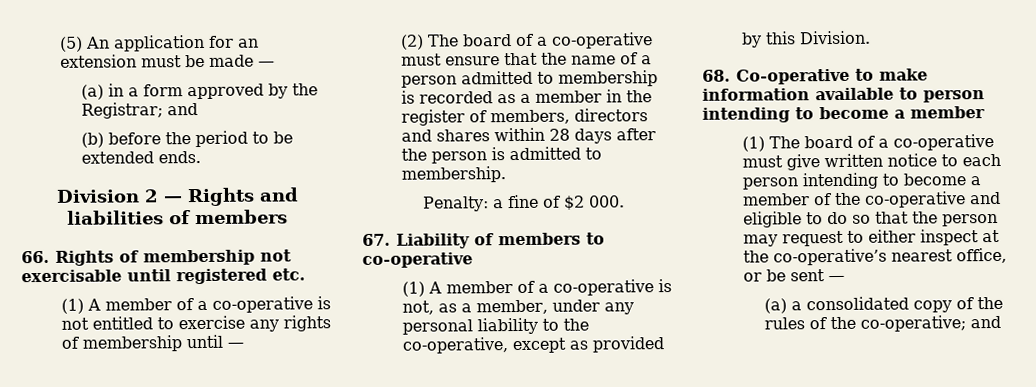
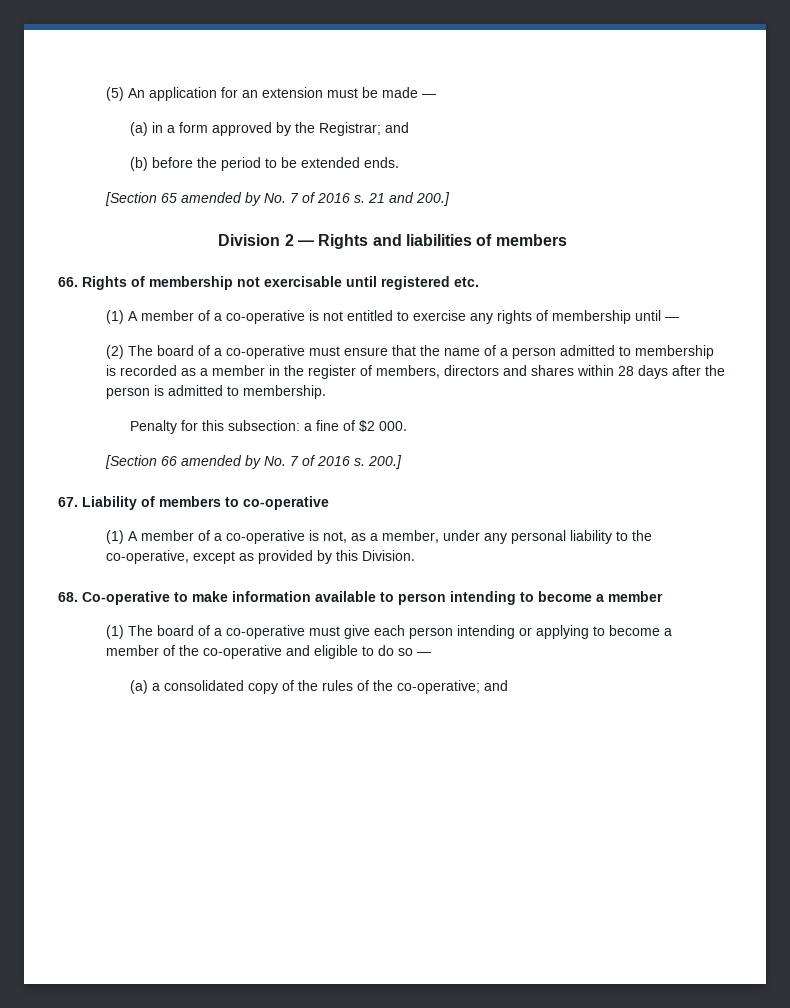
+ [Section 65 amended by No. 7 of 2016 s. 21 and 200.]
- Penalty: a fine of $2 000.
+ Penalty for this subsection: a fine of $2 000.
+ [Section 66 amended by No. 7 of 2016 s. 200.]
- (1) The board of a co-operative must give written notice to each person intending to become a member of the co-operative and eligible to do so that the person may request to either inspect at the co-operative’s nearest office, or be sent —
+ (1) The board of a co-operative must give each person intending or applying to become a member of the co-operative and eligible to do so —

